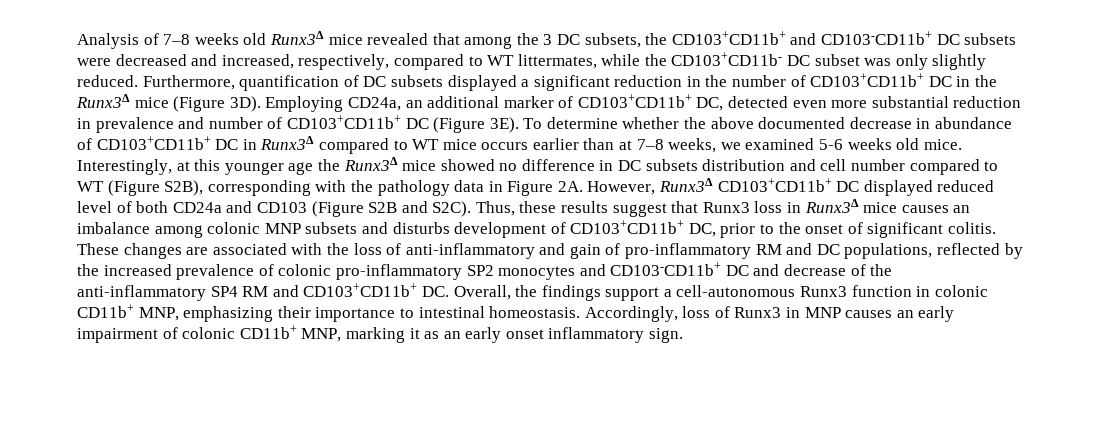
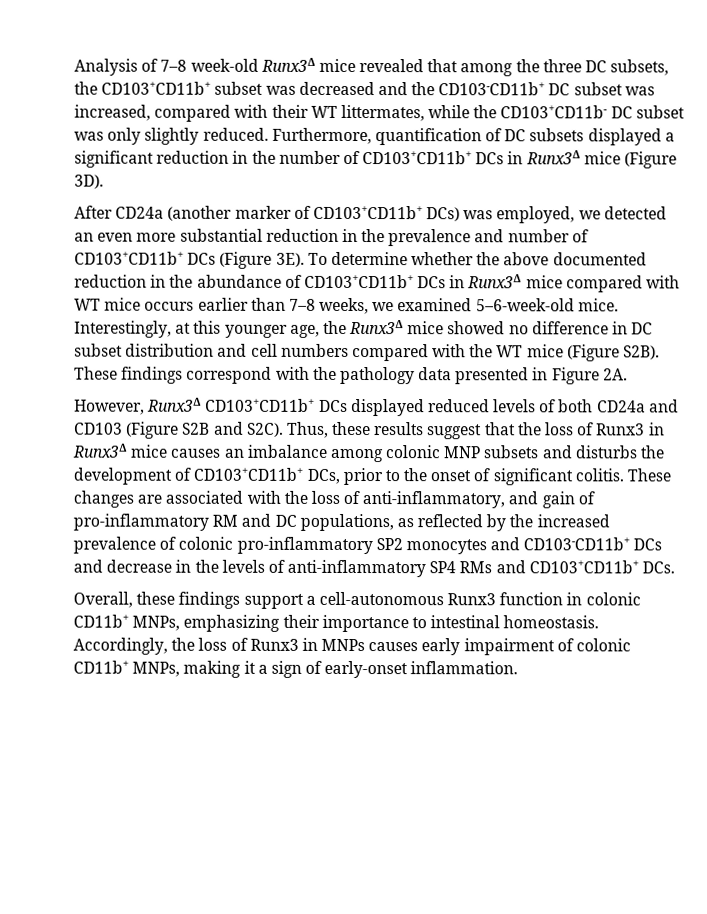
- Analysis of 7–8 weeks old Runx3Δ mice revealed that among the 3 DC subsets, the CD103+CD11b+ and CD103-CD11b+ DC subsets were decreased and increased, respectively, compared to WT littermates, while the CD103+CD11b- DC subset was only slightly reduced.
+ Analysis of 7–8 week-old Runx3Δ mice revealed that among the three DC subsets, the CD103+CD11b+ subset was decreased and the CD103-CD11b+ DC subset was increased, compared with their WT littermates, while the CD103+CD11b- DC subset was only slightly reduced.
- Furthermore, quantification of DC subsets displayed a significant reduction in the number of CD103+CD11b+ DC in the Runx3Δ mice (Figure 3D). Employing CD24a, an additional marker of CD103+CD11b+ DC, detected even more substantial reduction in prevalence and number of CD103+CD11b+ DC (Figure 3E).
+ Furthermore, quantification of DC subsets displayed a significant reduction in the number of CD103+CD11b+ DCs in Runx3Δ mice (Figure 3D).
+ After CD24a (another marker of CD103+CD11b+ DCs) was employed, we detected an even more substantial reduction in the prevalence and number of CD103+CD11b+ DCs (Figure 3E).
- To determine whether the above documented decrease in abundance of CD103+CD11b+ DC in Runx3Δ compared to WT mice occurs earlier than at 7–8 weeks, we examined 5-6 weeks old mice.
+ To determine whether the above documented reduction in the abundance of CD103+CD11b+ DCs in Runx3Δ mice compared with WT mice occurs earlier than 7–8 weeks, we examined 5–6-week-old mice.
- Interestingly, at this younger age the Runx3Δ mice showed no difference in DC subsets distribution and cell number compared to WT (Figure S2B), corresponding with the pathology data in Figure 2A. However, Runx3Δ CD103+CD11b+ DC displayed reduced level of both CD24a and CD103 (Figure S2B and S2C).
+ Interestingly, at this younger age, the Runx3Δ mice showed no difference in DC subset distribution and cell numbers compared with the WT mice (Figure S2B). These findings correspond with the pathology data presented in Figure 2A.
+ However, Runx3Δ CD103+CD11b+ DCs displayed reduced levels of both CD24a and CD103 (Figure S2B and S2C).
- Thus, these results suggest that Runx3 loss in Runx3Δ mice causes an imbalance among colonic MNP subsets and disturbs development of CD103+CD11b+ DC, prior to the onset of significant colitis.
+ Thus, these results suggest that the loss of Runx3 in Runx3Δ mice causes an imbalance among colonic MNP subsets and disturbs the development of CD103+CD11b+ DCs, prior to the onset of significant colitis.
- These changes are associated with the loss of anti-inflammatory and gain of pro-inflammatory RM and DC populations, reflected by the increased prevalence of colonic pro-inflammatory SP2 monocytes and CD103-CD11b+ DC and decrease of the anti-inflammatory SP4 RM and CD103+CD11b+ DC. Overall, the findings support a cell-autonomous Runx3 function in colonic CD11b+ MNP, emphasizing their importance to intestinal homeostasis.
+ These changes are associated with the loss of anti-inflammatory, and gain of pro-inflammatory RM and DC populations, as reflected by the increased prevalence of colonic pro-inflammatory SP2 monocytes and CD103-CD11b+ DCs and decrease in the levels of anti-inflammatory SP4 RMs and CD103+CD11b+ DCs.
+ Overall, these findings support a cell-autonomous Runx3 function in colonic CD11b+ MNPs, emphasizing their importance to intestinal homeostasis.
- Accordingly, loss of Runx3 in MNP causes an early impairment of colonic CD11b+ MNP, marking it as an early onset inflammatory sign.
+ Accordingly, the loss of Runx3 in MNPs causes early impairment of colonic CD11b+ MNPs, making it a sign of early-onset inflammation.

